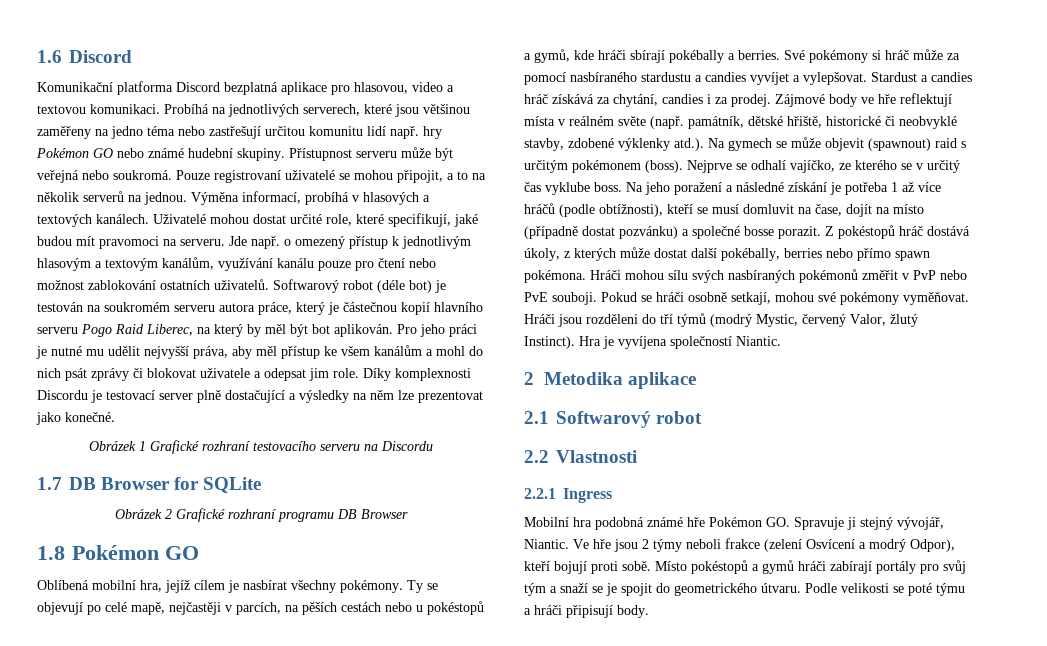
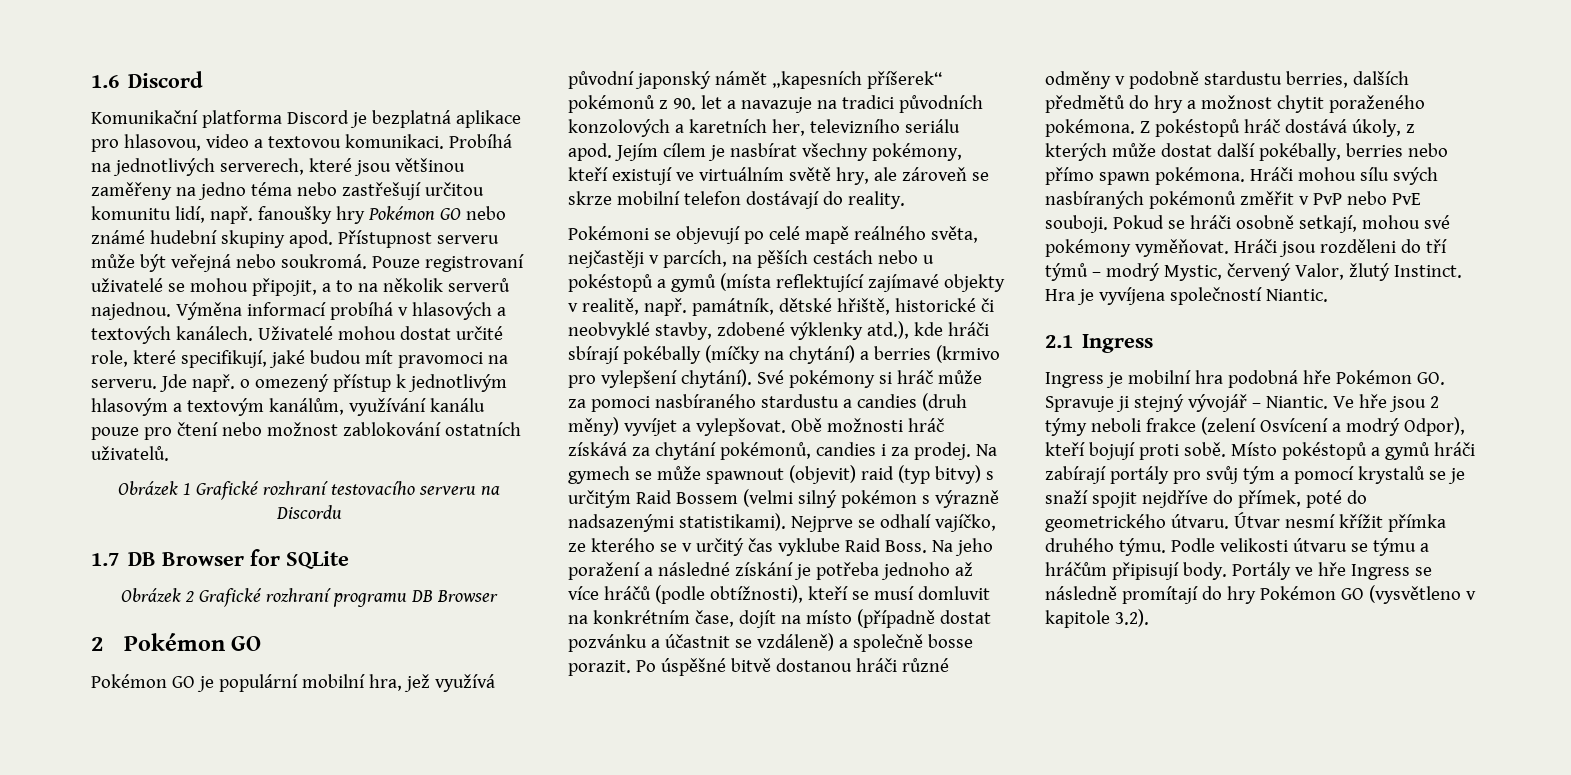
- Komunikační platforma Discord bezplatná aplikace pro hlasovou, video a textovou komunikaci.
+ Komunikační platforma Discord je bezplatná aplikace pro hlasovou, video a textovou komunikaci.
- Probíhá na jednotlivých serverech, které jsou většinou zaměřeny na jedno téma nebo zastřešují určitou komunitu lidí např. hry Pokémon GO nebo známé hudební skupiny.
+ Probíhá na jednotlivých serverech, které jsou většinou zaměřeny na jedno téma nebo zastřešují určitou komunitu lidí, např. fanoušky hry Pokémon GO nebo známé hudební skupiny apod.
- Pouze registrovaní uživatelé se mohou připojit, a to na několik serverů na jednou. Výměna informací, probíhá v hlasových a textových kanálech.
+ Pouze registrovaní uživatelé se mohou připojit, a to na několik serverů najednou. Výměna informací probíhá v hlasových a textových kanálech.
- Softwarový robot (déle bot) je testován na soukromém serveru autora práce, který je částečnou kopií hlavního serveru Pogo Raid Liberec, na který by měl být bot aplikován. Pro jeho práci je nutné mu udělit nejvyšší práva, aby měl přístup ke všem kanálům a mohl do nich psát zprávy či blokovat uživatele a odepsat jim role. Díky komplexnosti Discordu je testovací server plně dostačující a výsledky na něm lze prezentovat jako konečné.
- 1.8 Pokémon GO
+ 2 Pokémon GO
- Oblíbená mobilní hra, jejíž cílem je nasbírat všechny pokémony. Ty se objevují po celé mapě, nejčastěji v parcích, na pěších cestách nebo u pokéstopů a gymů, kde hráči sbírají pokébally a berries. Své pokémony si hráč může za pomocí nasbíraného stardustu a candies vyvíjet a vylepšovat. Stardust a candies hráč získává za chytání, candies i za prodej. Zájmové body ve hře reflektují místa v reálném světe (např. památník, dětské hřiště, historické či neobvyklé stavby, zdobené výklenky atd.). Na gymech se může objevit (spawnout) raid s určitým pokémonem (boss).
+ Pokémon GO je populární mobilní hra, jež využívá původní japonský námět „kapesních příšerek“ pokémonů z 90. let a navazuje na tradici původních konzolových a karetních her, televizního seriálu apod. Jejím cílem je nasbírat všechny pokémony, kteří existují ve virtuálním světě hry, ale zároveň se skrze mobilní telefon dostávají do reality.
+ Pokémoni se objevují po celé mapě reálného světa, nejčastěji v parcích, na pěších cestách nebo u pokéstopů a gymů (místa reflektující zajímavé objekty v realitě, např. památník, dětské hřiště, historické či neobvyklé stavby, zdobené výklenky atd.), kde hráči sbírají pokébally (míčky na chytání) a berries (krmivo pro vylepšení chytání). Své pokémony si hráč může za pomoci nasbíraného stardustu a candies (druh měny) vyvíjet a vylepšovat. Obě možnosti hráč získává za chytání pokémonů, candies i za prodej. Na gymech se může spawnout (objevit) raid (typ bitvy) s určitým Raid Bossem (velmi silný pokémon s výrazně nadsazenými statistikami).
- Nejprve se odhalí vajíčko, ze kterého se v určitý čas vyklube boss.
+ Nejprve se odhalí vajíčko, ze kterého se v určitý čas vyklube Raid Boss.
- Na jeho poražení a následné získání je potřeba 1 až více hráčů (podle obtížnosti), kteří se musí domluvit na čase, dojít na místo (případně dostat pozvánku) a společné bosse porazit.
+ Na jeho poražení a následné získání je potřeba jednoho až více hráčů (podle obtížnosti), kteří se musí domluvit na konkrétním čase, dojít na místo (případně dostat pozvánku a účastnit se vzdáleně) a společně bosse porazit. Po úspěšné bitvě dostanou hráči různé odměny v podobně stardustu berries, dalších předmětů do hry a možnost chytit poraženého pokémona.
- Hráči jsou rozděleni do tří týmů (modrý Mystic, červený Valor, žlutý Instinct).
+ Hráči jsou rozděleni do tří týmů – modrý Mystic, červený Valor, žlutý Instinct.
- 2 Metodika aplikace
- 2.1 Softwarový robot
- 2.2 Vlastnosti
- 2.2.1 Ingress
- Mobilní hra podobná známé hře Pokémon GO. Spravuje ji stejný vývojář, Niantic.
+ 2.1 Ingress
+ Ingress je mobilní hra podobná hře Pokémon GO. Spravuje ji stejný vývojář – Niantic.
- Místo pokéstopů a gymů hráči zabírají portály pro svůj tým a snaží se je spojit do geometrického útvaru. Podle velikosti se poté týmu a hráči připisují body.
+ Místo pokéstopů a gymů hráči zabírají portály pro svůj tým a pomocí krystalů se je snaží spojit nejdříve do přímek, poté do geometrického útvaru. Útvar nesmí křížit přímka druhého týmu. Podle velikosti útvaru se týmu a hráčům připisují body.
+ Portály ve hře Ingress se následně promítají do hry Pokémon GO (vysvětleno v kapitole 3.2).

